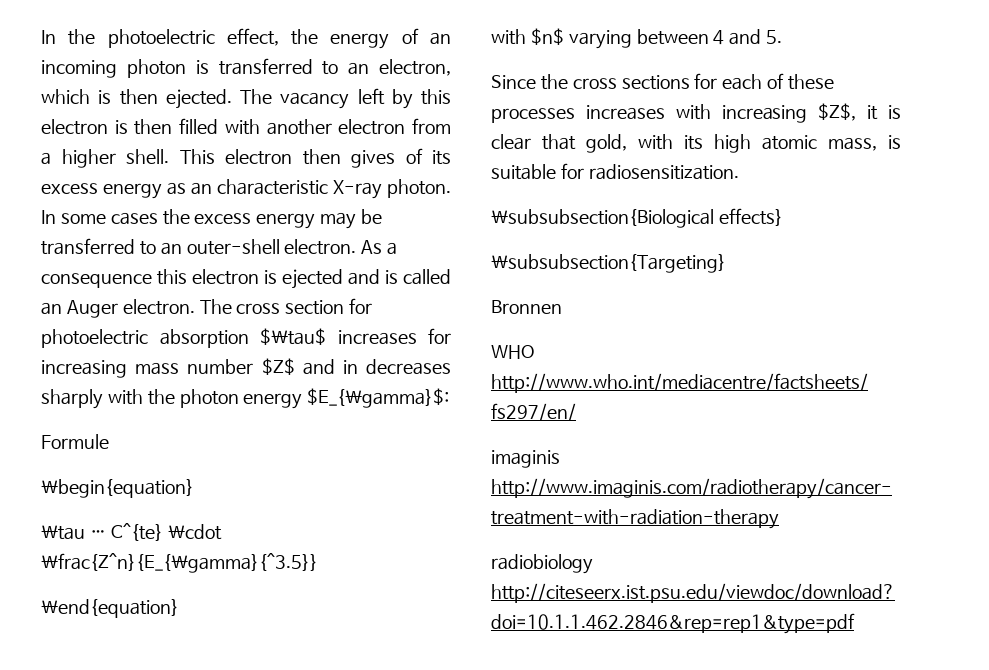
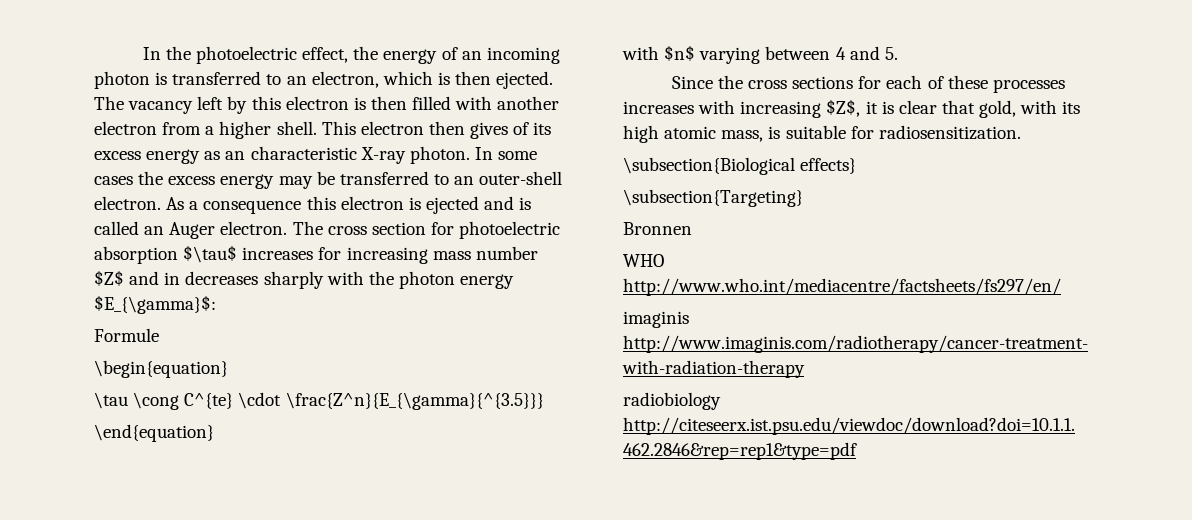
- \tau … C^{te} \cdot \frac{Z^n}{E_{\gamma}{^3.5}}
+ \tau \cong C^{te} \cdot \frac{Z^n}{E_{\gamma}{^{3.5}}}
- \subsubsection{Biological effects}
+ \subsection{Biological effects}
- \subsubsection{Targeting}
+ \subsection{Targeting}

